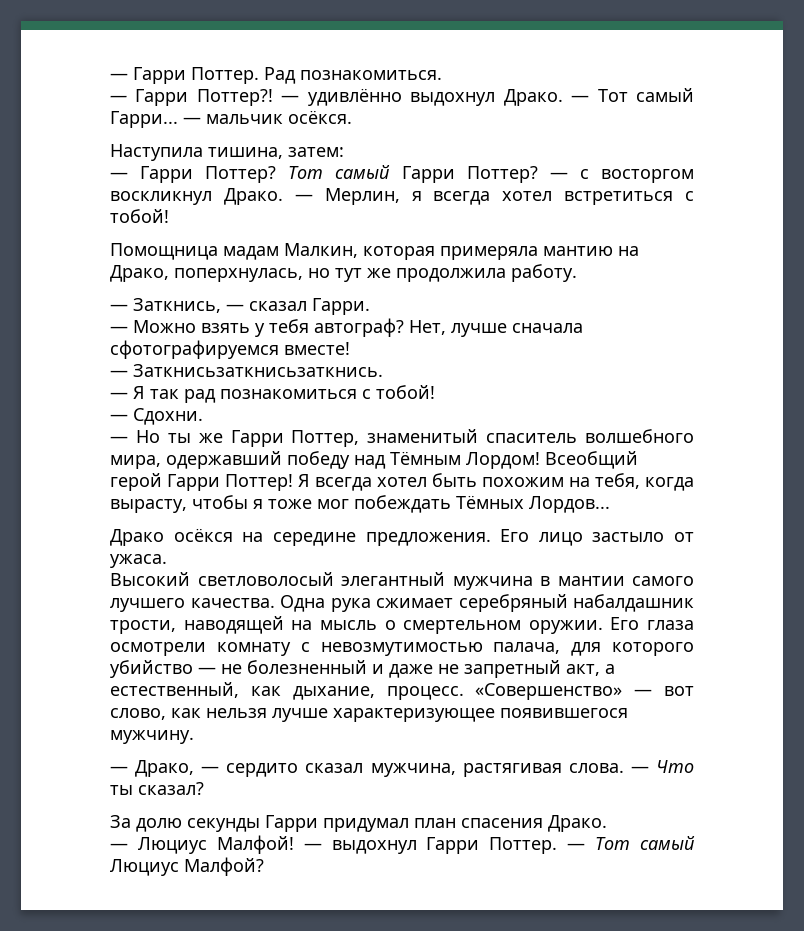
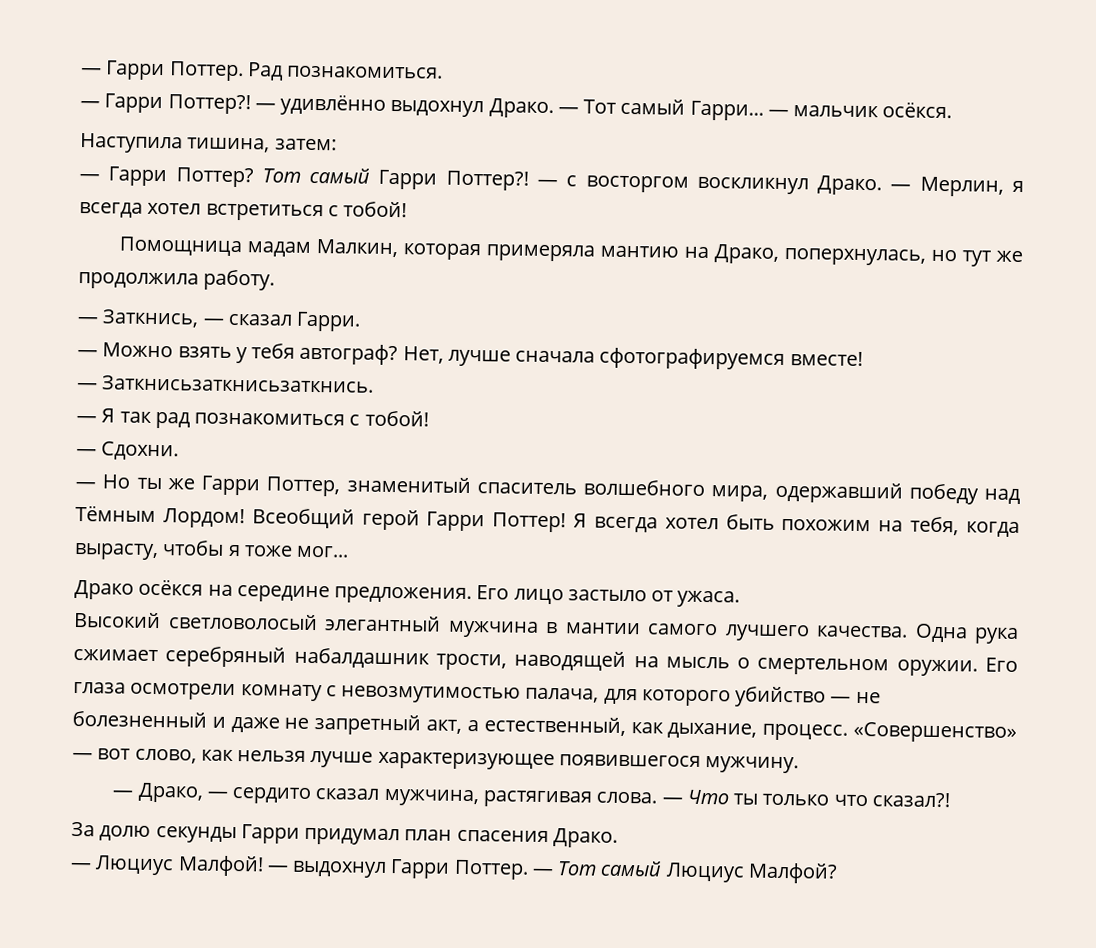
- Тот самый Гарри Поттер?
+ Тот самый Гарри Поттер?!
- Я всегда хотел быть похожим на тебя, когда вырасту, чтобы я тоже мог побеждать Тёмных Лордов...
+ Я всегда хотел быть похожим на тебя, когда вырасту, чтобы я тоже мог...
- — Что ты сказал?
+ — Что ты только что сказал?!

